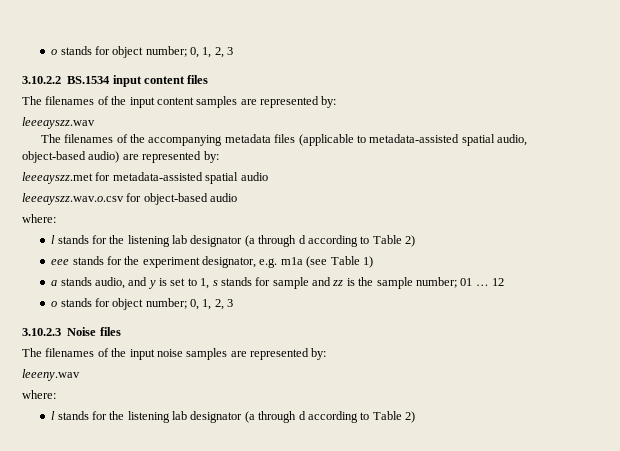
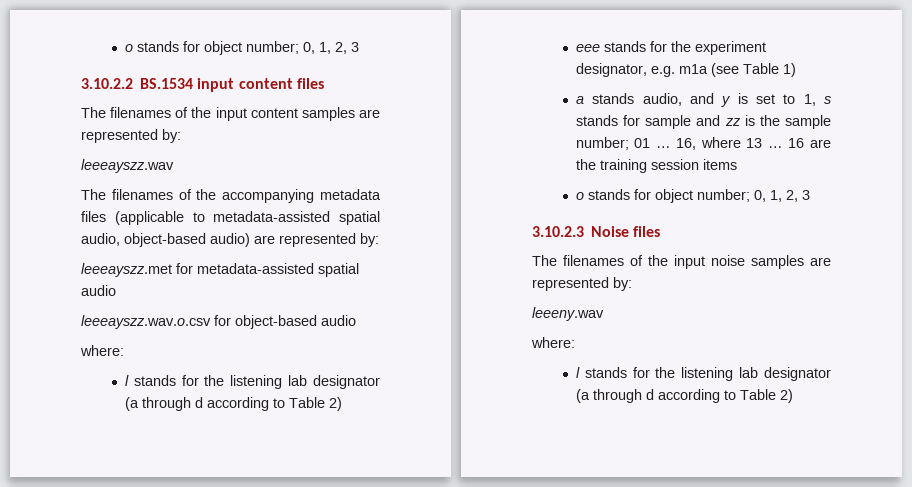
- 12
+ 16, where 13 … 16 are the training session items

